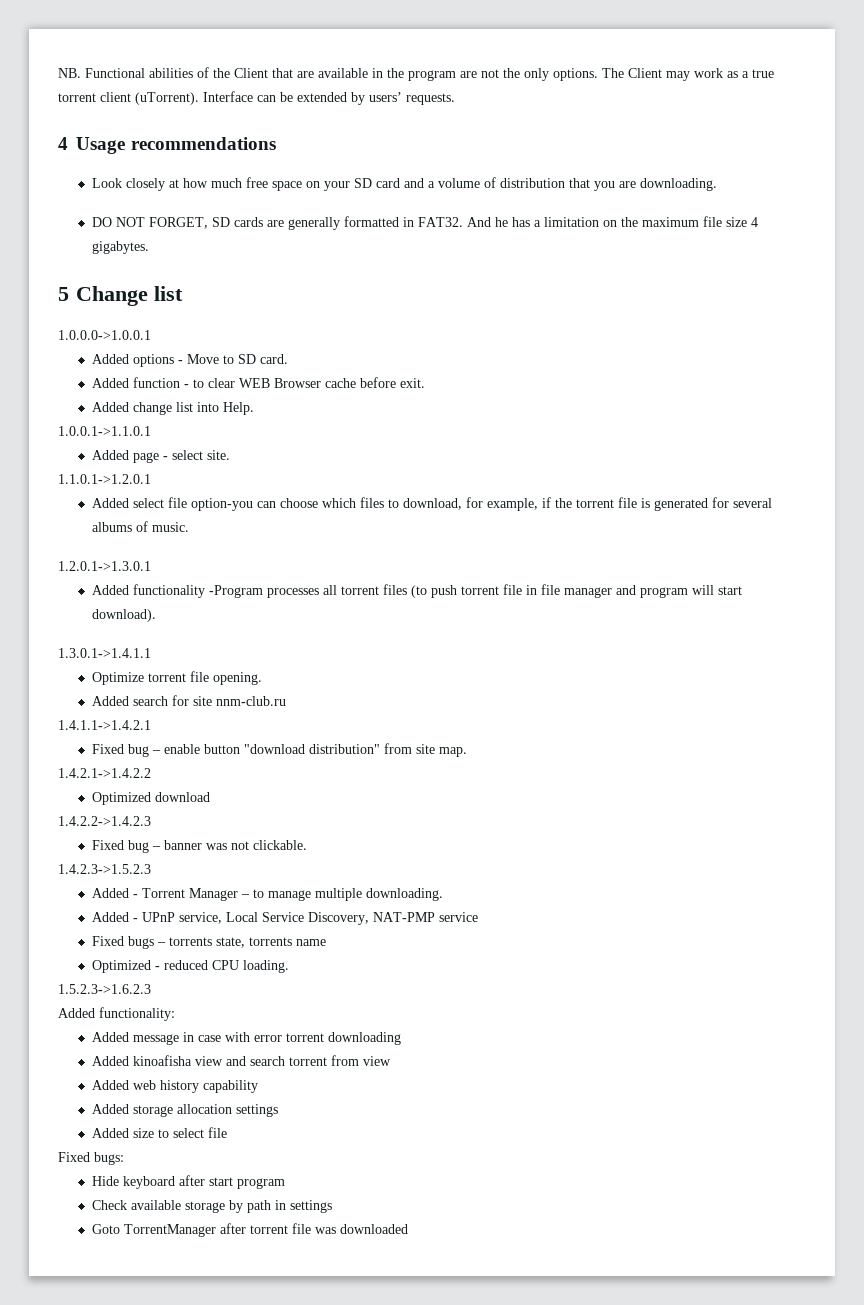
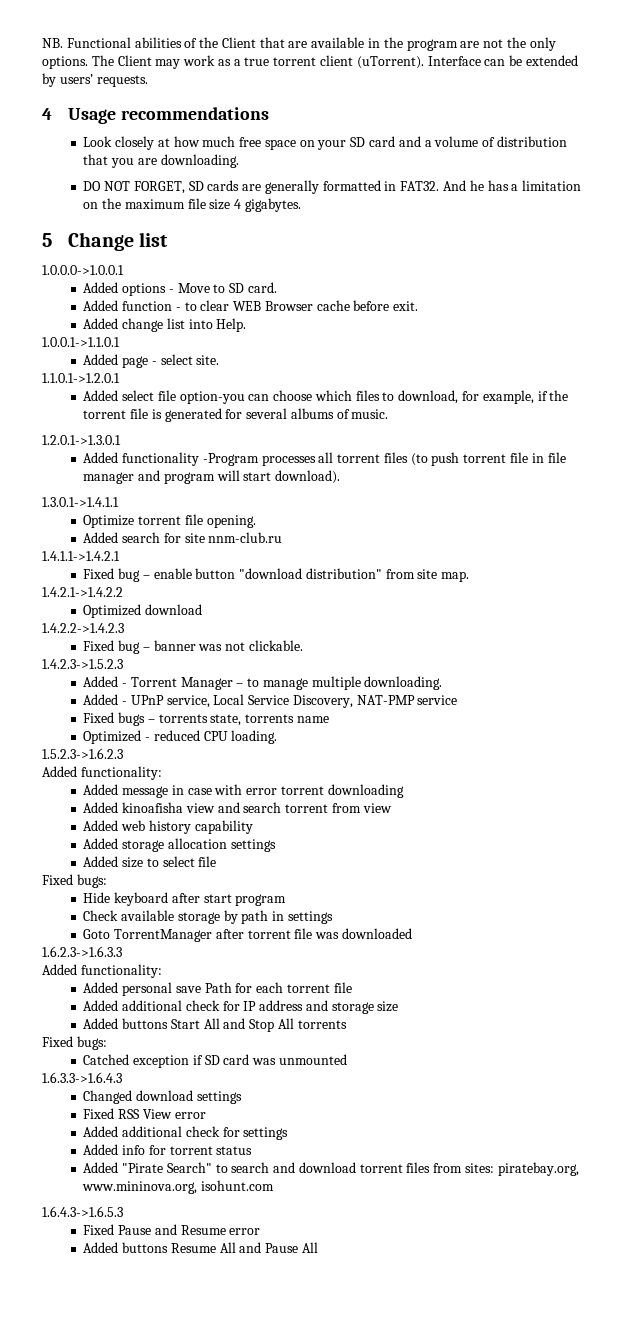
+ 1.6.2.3->1.6.3.3
+ Added functionality:
+ Added personal save Path for each torrent file
+ Added additional check for IP address and storage size
+ Added buttons Start All and Stop All torrents
+ Fixed bugs:
+ Catched exception if SD card was unmounted
+ 1.6.3.3->1.6.4.3
+ Changed download settings
+ Fixed RSS View error
+ Added additional check for settings
+ Added info for torrent status
+ Added "Pirate Search" to search and download torrent files from sites: piratebay.org, www.mininova.org, isohunt.com
+ 1.6.4.3->1.6.5.3
+ Fixed Pause and Resume error
+ Added buttons Resume All and Pause All

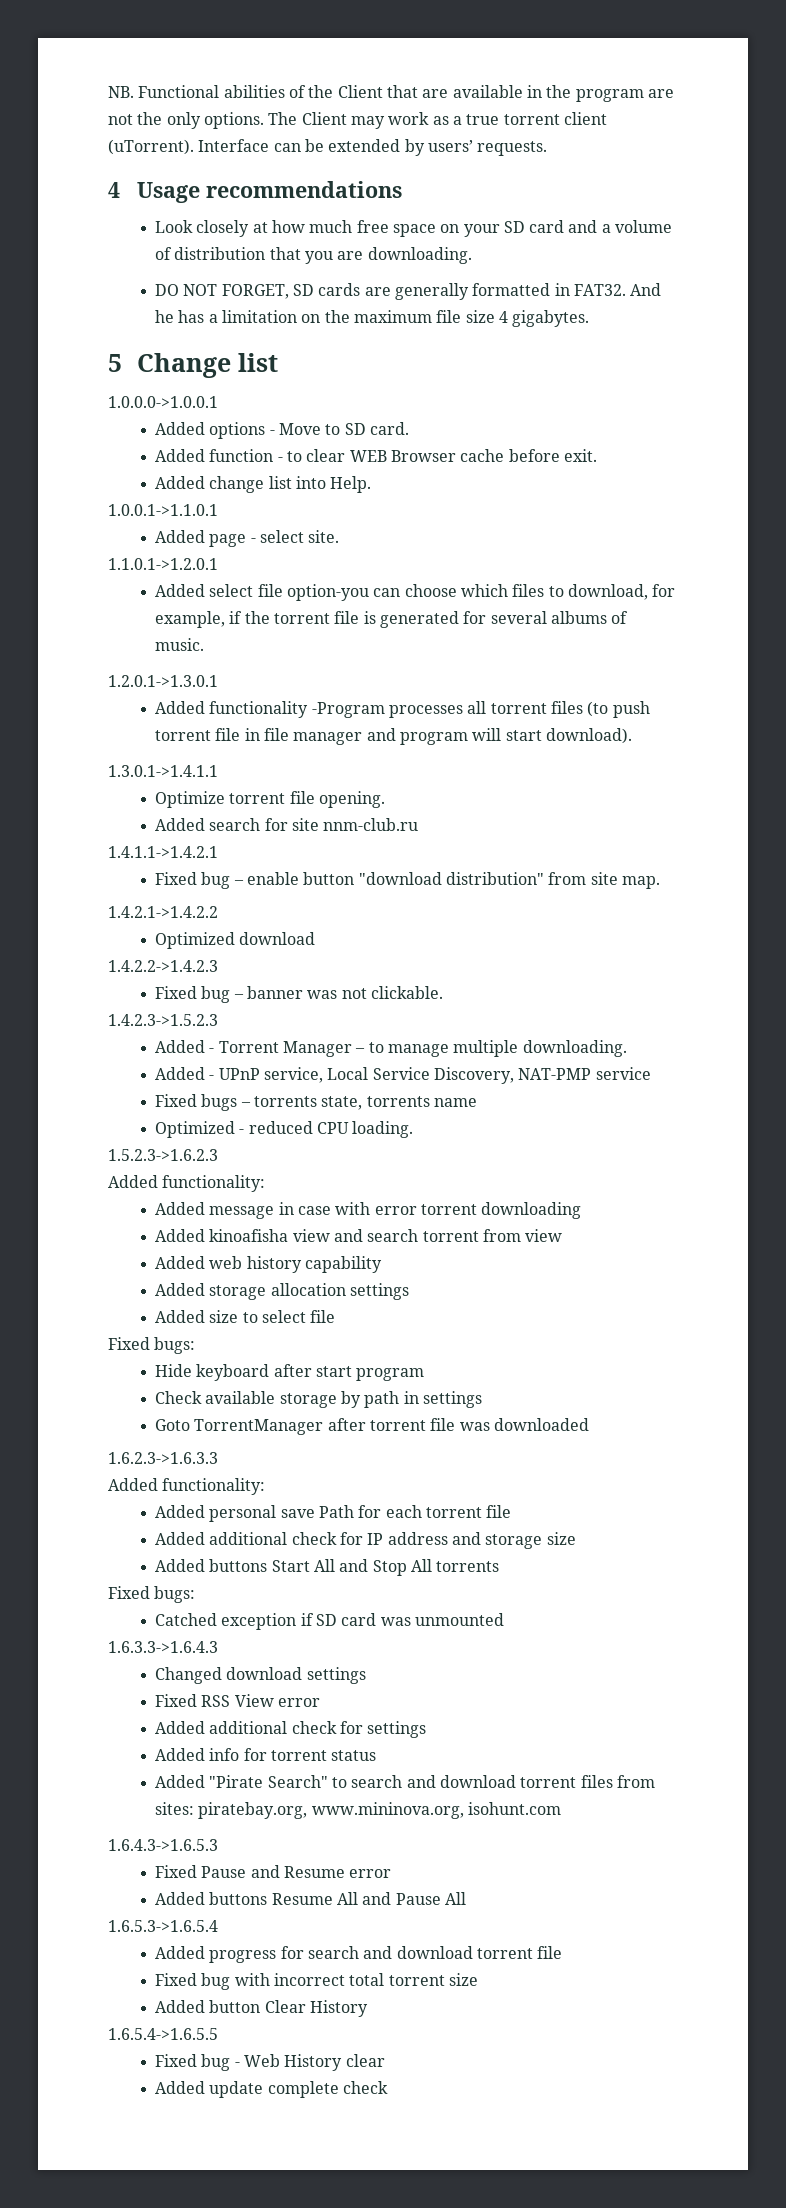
+ 1.6.5.3->1.6.5.4
+ Added progress for search and download torrent file
+ Fixed bug with incorrect total torrent size
+ Added button Clear History
+ 1.6.5.4->1.6.5.5
+ Fixed bug - Web History clear
+ Added update complete check

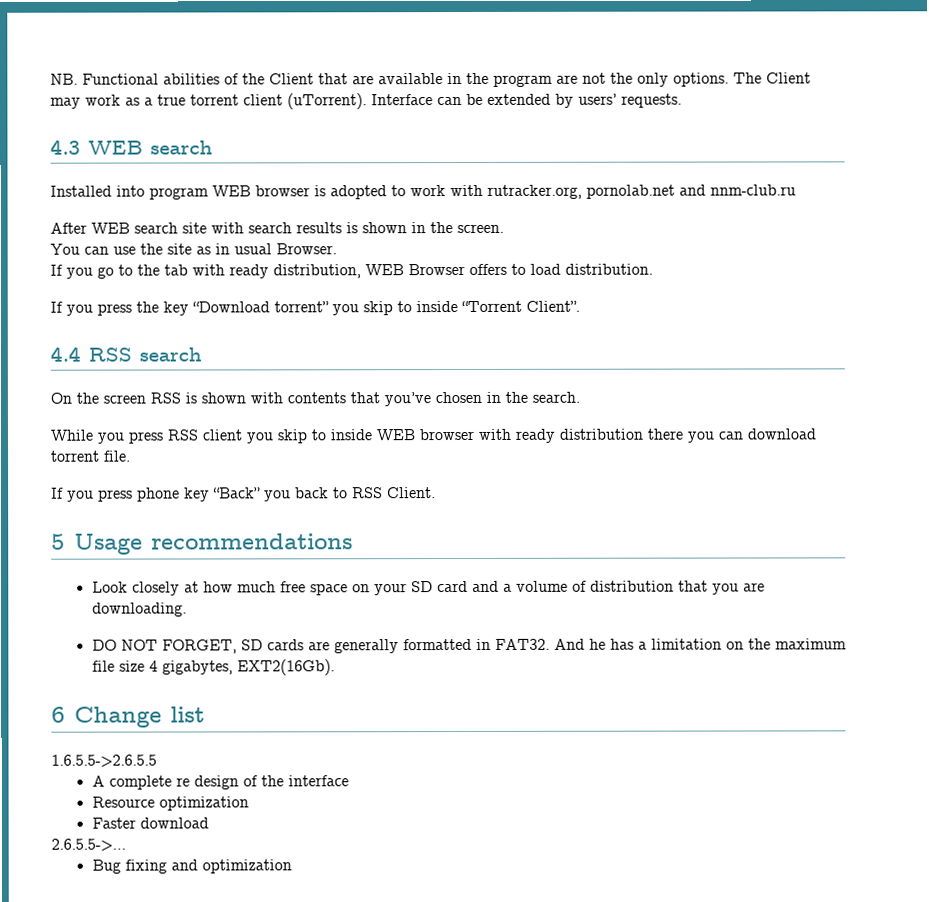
- 4 Usage recommendations
+ 4.3 WEB search
+ Installed into program WEB browser is adopted to work with rutracker.org, pornolab.net and nnm-club.ru
+ After WEB search site with search results is shown in the screen.
+ You can use the site as in usual Browser.
+ If you go to the tab with ready distribution, WEB Browser offers to load distribution.
+ If you press the key “Download torrent” you skip to inside “Torrent Client”.
+ 4.4 RSS search
+ On the screen RSS is shown with contents that you’ve chosen in the search.
+ While you press RSS client you skip to inside WEB browser with ready distribution there you can download torrent file.
+ If you press phone key “Back” you back to RSS Client.
+ 5 Usage recommendations
- And he has a limitation on the maximum file size 4 gigabytes.
- 5 Change list
+ And he has a limitation on the maximum file size 4 gigabytes, EXT2(16Gb).
+ 6 Change list
- 1.0.0.0->1.0.0.1
- Added options - Move to SD card.
- Added function - to clear WEB Browser cache before exit.
- Added change list into Help.
- 1.0.0.1->1.1.0.1
- Added page - select site.
- 1.1.0.1->1.2.0.1
- Added select file option-you can choose which files to download, for example, if the torrent file is generated for several albums of music.
- 1.2.0.1->1.3.0.1
- Added functionality -Program processes all torrent files (to push torrent file in file manager and program will start download).
- 1.3.0.1->1.4.1.1
- Optimize torrent file opening.
- Added search for site nnm-club.ru
- 1.4.1.1->1.4.2.1
- Fixed bug – enable button "download distribution" from site map.
- 1.4.2.1->1.4.2.2
- Optimized download
- 1.4.2.2->1.4.2.3
- Fixed bug – banner was not clickable.
- 1.4.2.3->1.5.2.3
- Added - Torrent Manager – to manage multiple downloading.
- Added - UPnP service, Local Service Discovery, NAT-PMP service
- Fixed bugs – torrents state, torrents name
- Optimized - reduced CPU loading.
- 1.5.2.3->1.6.2.3
- Added functionality:
- Added message in case with error torrent downloading
- Added kinoafisha view and search torrent from view
- Added web history capability
- Added storage allocation settings
- Added size to select file
- Fixed bugs:
- Hide keyboard after start program
- Check available storage by path in settings
- Goto TorrentManager after torrent file was downloaded
- 1.6.2.3->1.6.3.3
- Added functionality:
- Added personal save Path for each torrent file
- Added additional check for IP address and storage size
- Added buttons Start All and Stop All torrents
- Fixed bugs:
- Catched exception if SD card was unmounted
- 1.6.3.3->1.6.4.3
- Changed download settings
- Fixed RSS View error
- Added additional check for settings
- Added info for torrent status
- Added "Pirate Search" to search and download torrent files from sites: piratebay.org, www.mininova.org, isohunt.com
- 1.6.4.3->1.6.5.3
- Fixed Pause and Resume error
- Added buttons Resume All and Pause All
- 1.6.5.3->1.6.5.4
- Added progress for search and download torrent file
- Fixed bug with incorrect total torrent size
- Added button Clear History
- 1.6.5.4->1.6.5.5
- Fixed bug - Web History clear
- Added update complete check
+ 1.6.5.5->2.6.5.5
+ A complete re design of the interface
+ Resource optimization
+ Faster download
+ 2.6.5.5->…
+ Bug fixing and optimization

